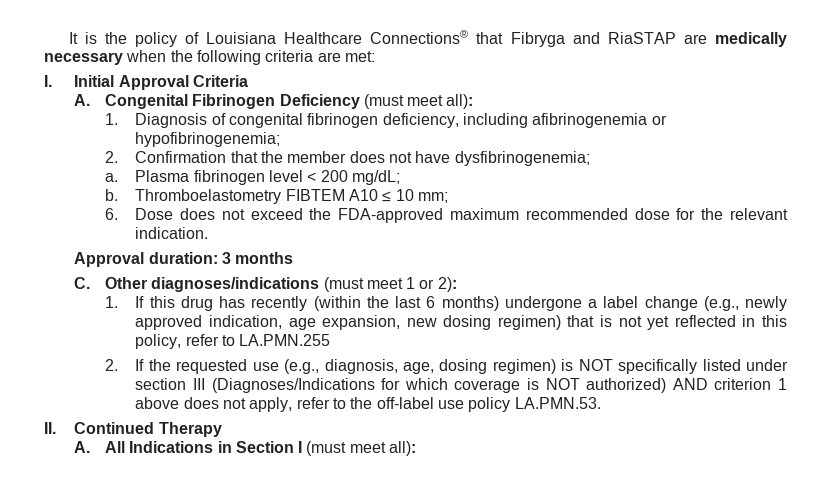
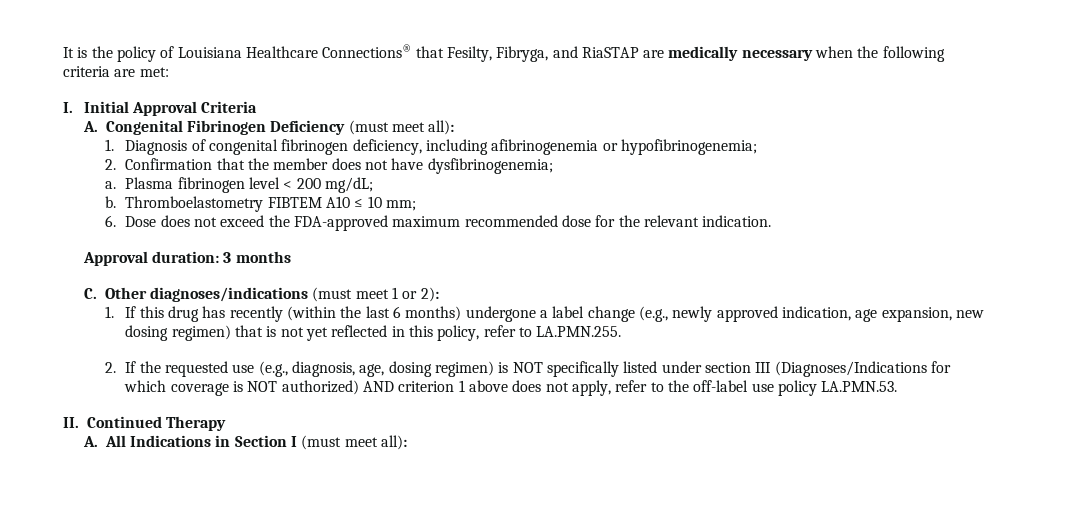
- It is the policy of Louisiana Healthcare Connections® that Fibryga and RiaSTAP are medically necessary when the following criteria are met:
+ It is the policy of Louisiana Healthcare Connections® that Fesilty, Fibryga, and RiaSTAP are medically necessary when the following criteria are met:
- 1. If this drug has recently (within the last 6 months) undergone a label change (e.g., newly approved indication, age expansion, new dosing regimen) that is not yet reflected in this policy, refer to LA.PMN.255
+ 1. If this drug has recently (within the last 6 months) undergone a label change (e.g., newly approved indication, age expansion, new dosing regimen) that is not yet reflected in this policy, refer to LA.PMN.255.

